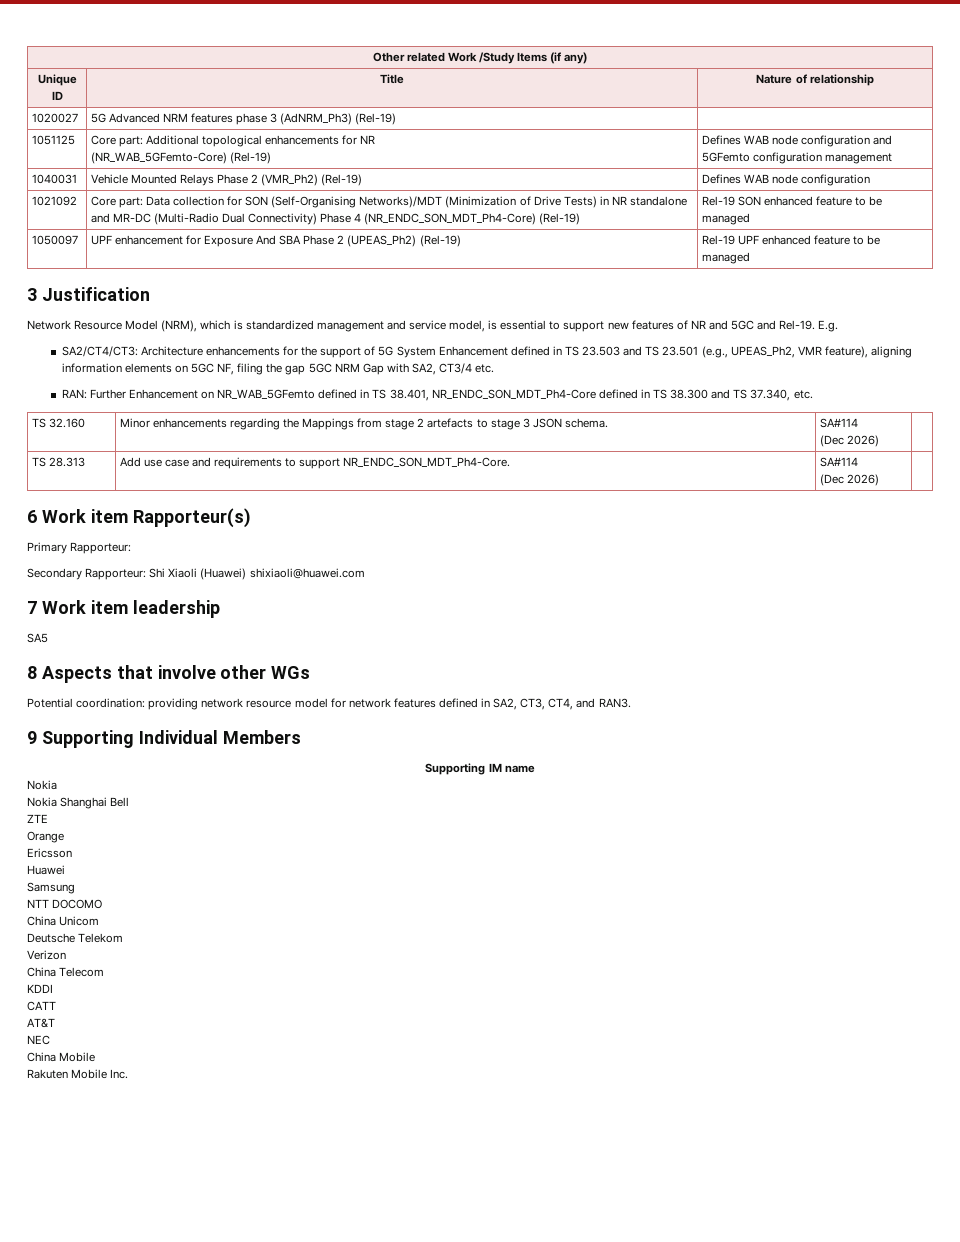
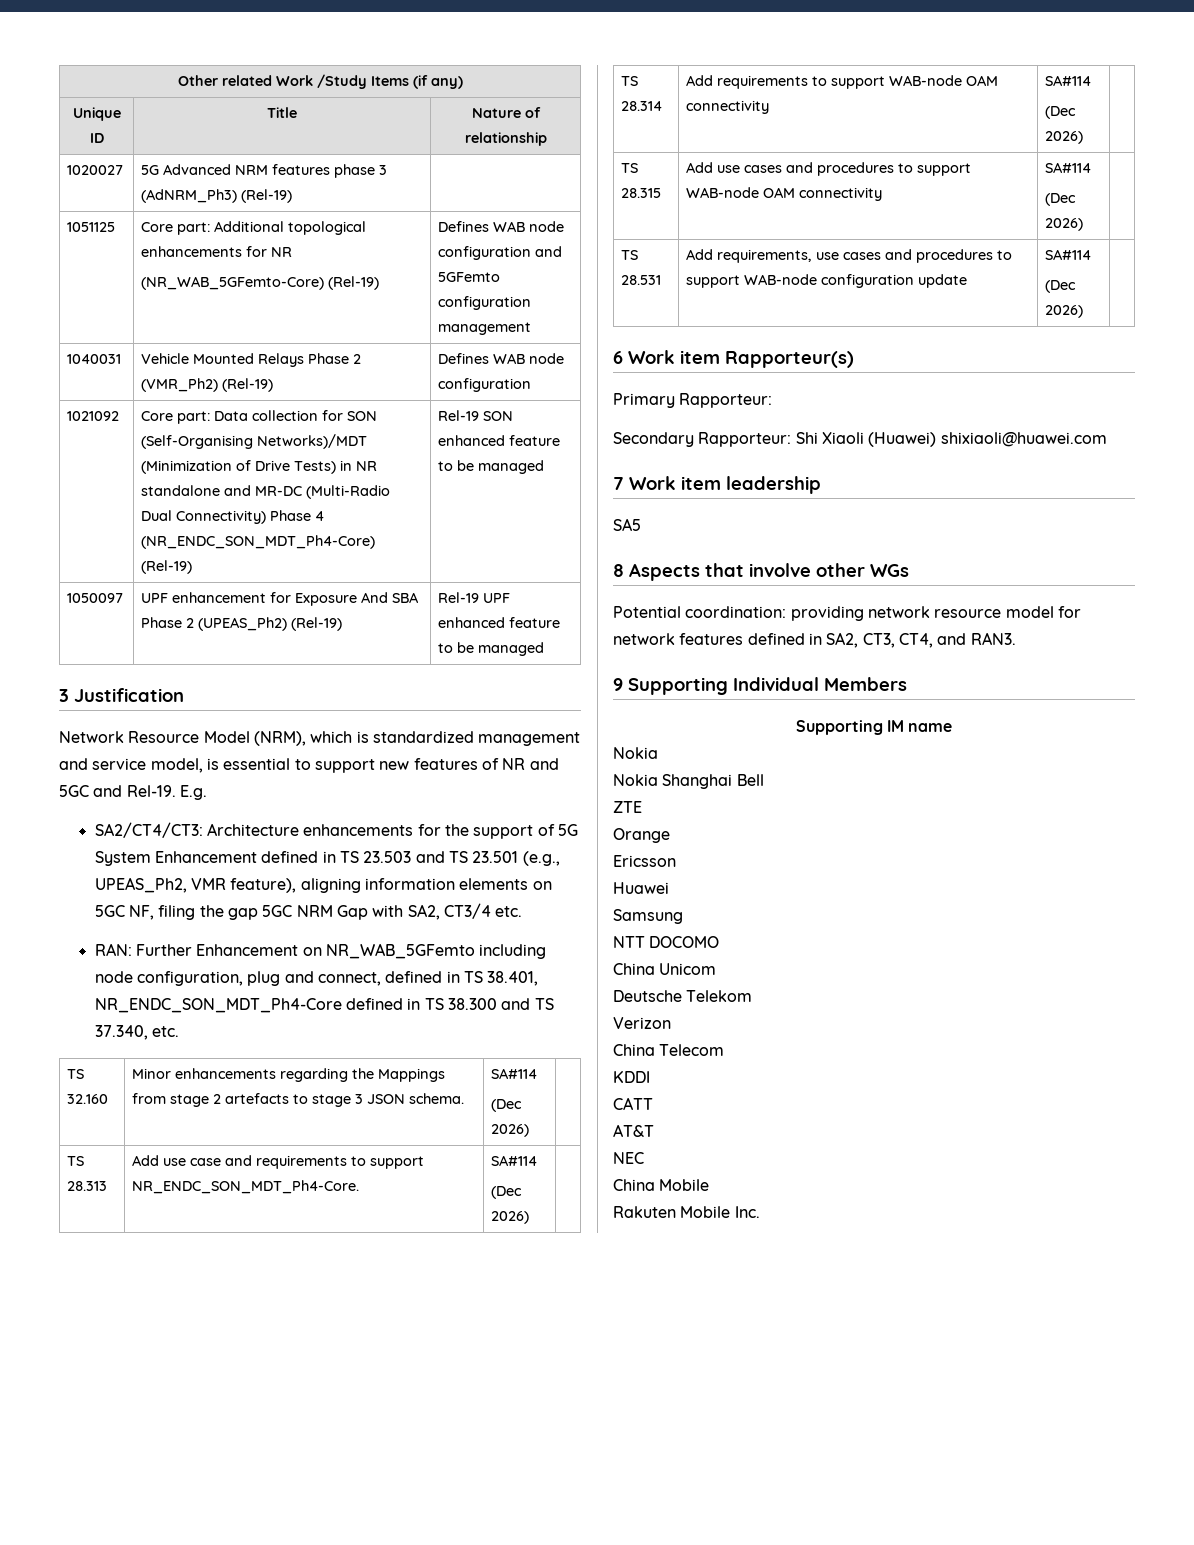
- RAN: Further Enhancement on NR_WAB_5GFemto defined in TS 38.401, NR_ENDC_SON_MDT_Ph4-Core defined in TS 38.300 and TS 37.340, etc.
+ RAN: Further Enhancement on NR_WAB_5GFemto including node configuration, plug and connect, defined in TS 38.401, NR_ENDC_SON_MDT_Ph4-Core defined in TS 38.300 and TS 37.340, etc.
+ TS 28.314 | Add requirements to support WAB-node OAM connectivity | SA#114
+ (Dec 2026) |
+ TS 28.315 | Add use cases and procedures to support WAB-node OAM connectivity | SA#114
+ (Dec 2026) |
+ TS 28.531 | Add requirements, use cases and procedures to support WAB-node configuration update | SA#114
+ (Dec 2026) |

